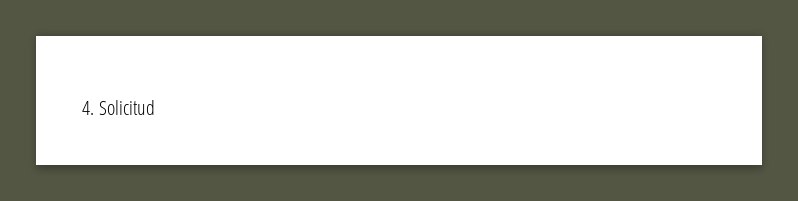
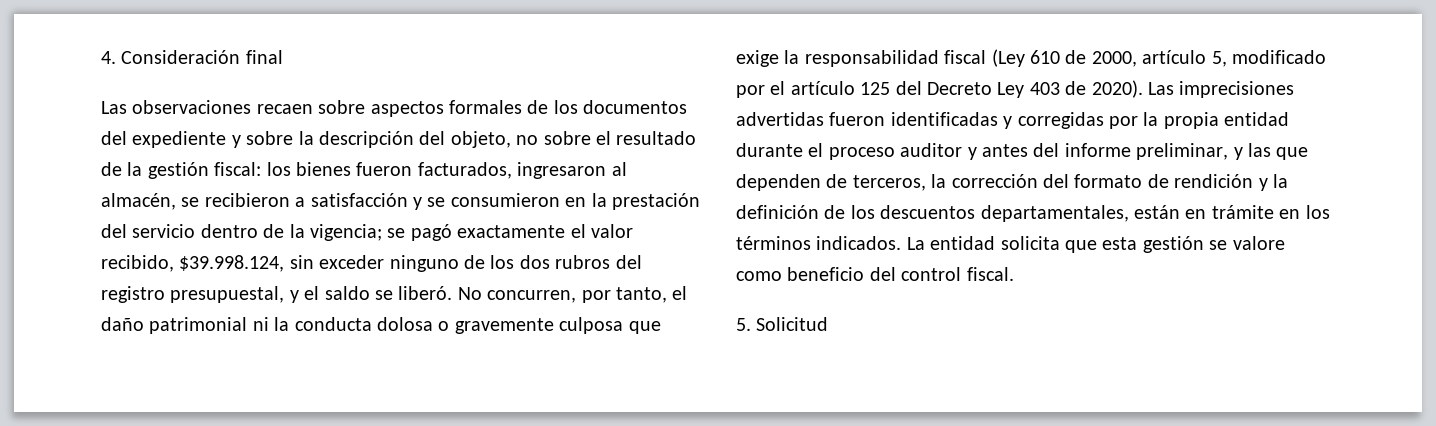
- 4. Solicitud
+ 4. Consideración final
+ Las observaciones recaen sobre aspectos formales de los documentos del expediente y sobre la descripción del objeto, no sobre el resultado de la gestión fiscal: los bienes fueron facturados, ingresaron al almacén, se recibieron a satisfacción y se consumieron en la prestación del servicio dentro de la vigencia; se pagó exactamente el valor recibido, $39.998.124, sin exceder ninguno de los dos rubros del registro presupuestal, y el saldo se liberó. No concurren, por tanto, el daño patrimonial ni la conducta dolosa o gravemente culposa que exige la responsabilidad fiscal (Ley 610 de 2000, artículo 5, modificado por el artículo 125 del Decreto Ley 403 de 2020). Las imprecisiones advertidas fueron identificadas y corregidas por la propia entidad durante el proceso auditor y antes del informe preliminar, y las que dependen de terceros, la corrección del formato de rendición y la definición de los descuentos departamentales, están en trámite en los términos indicados. La entidad solicita que esta gestión se valore como beneficio del control fiscal.
+ 5. Solicitud

